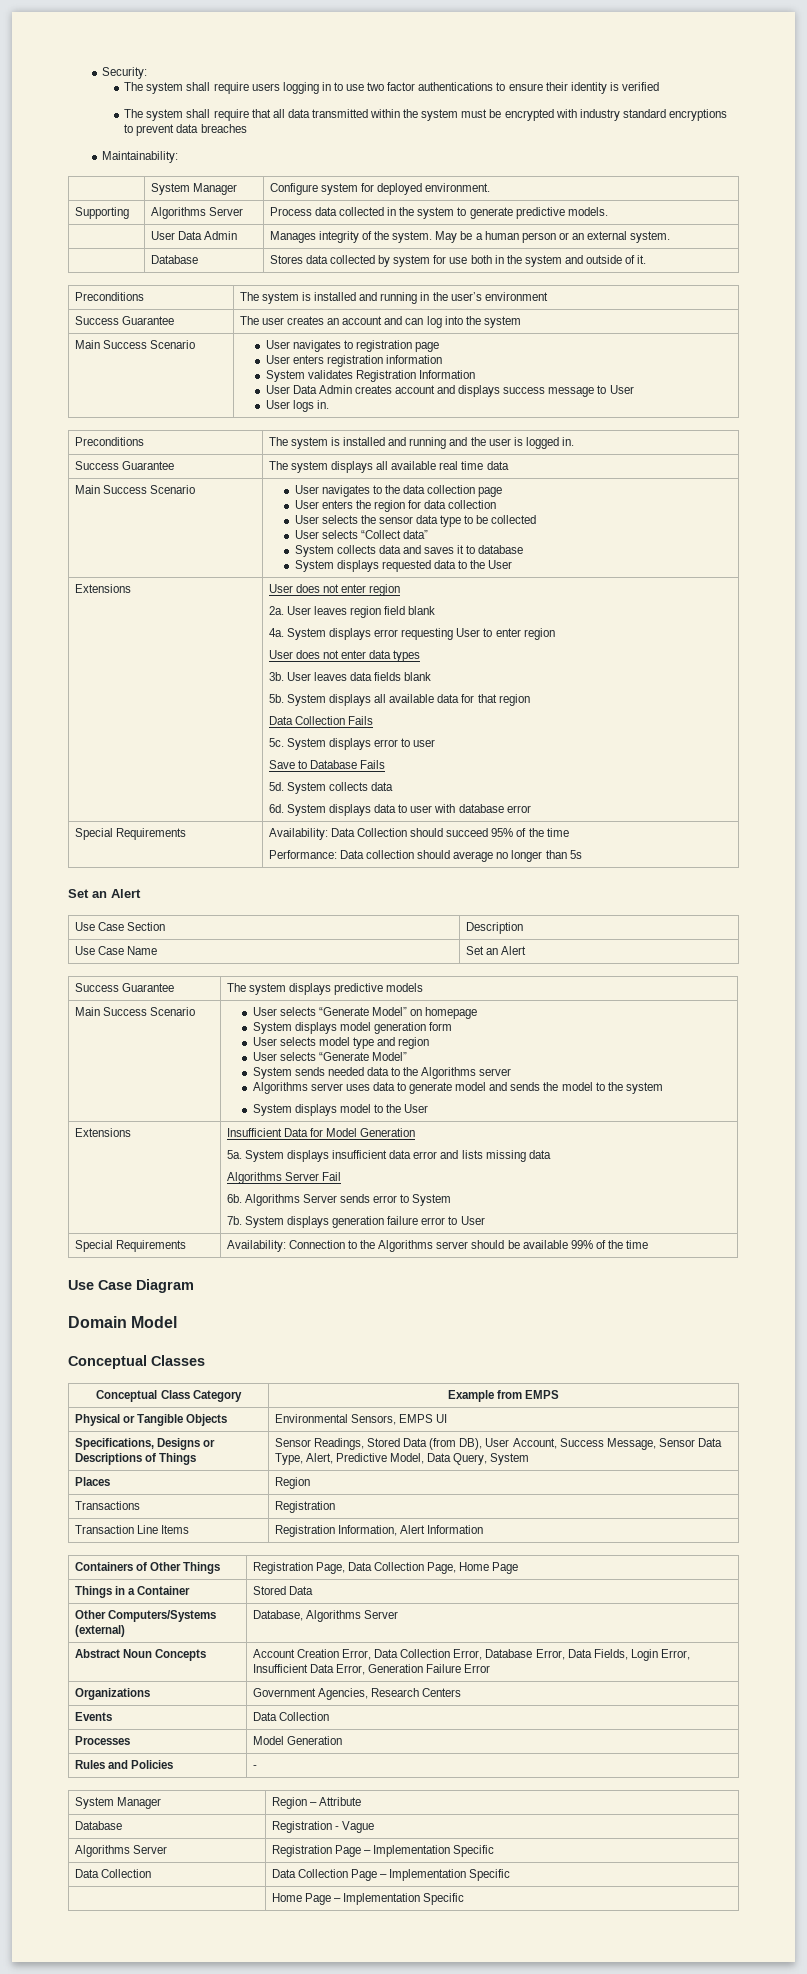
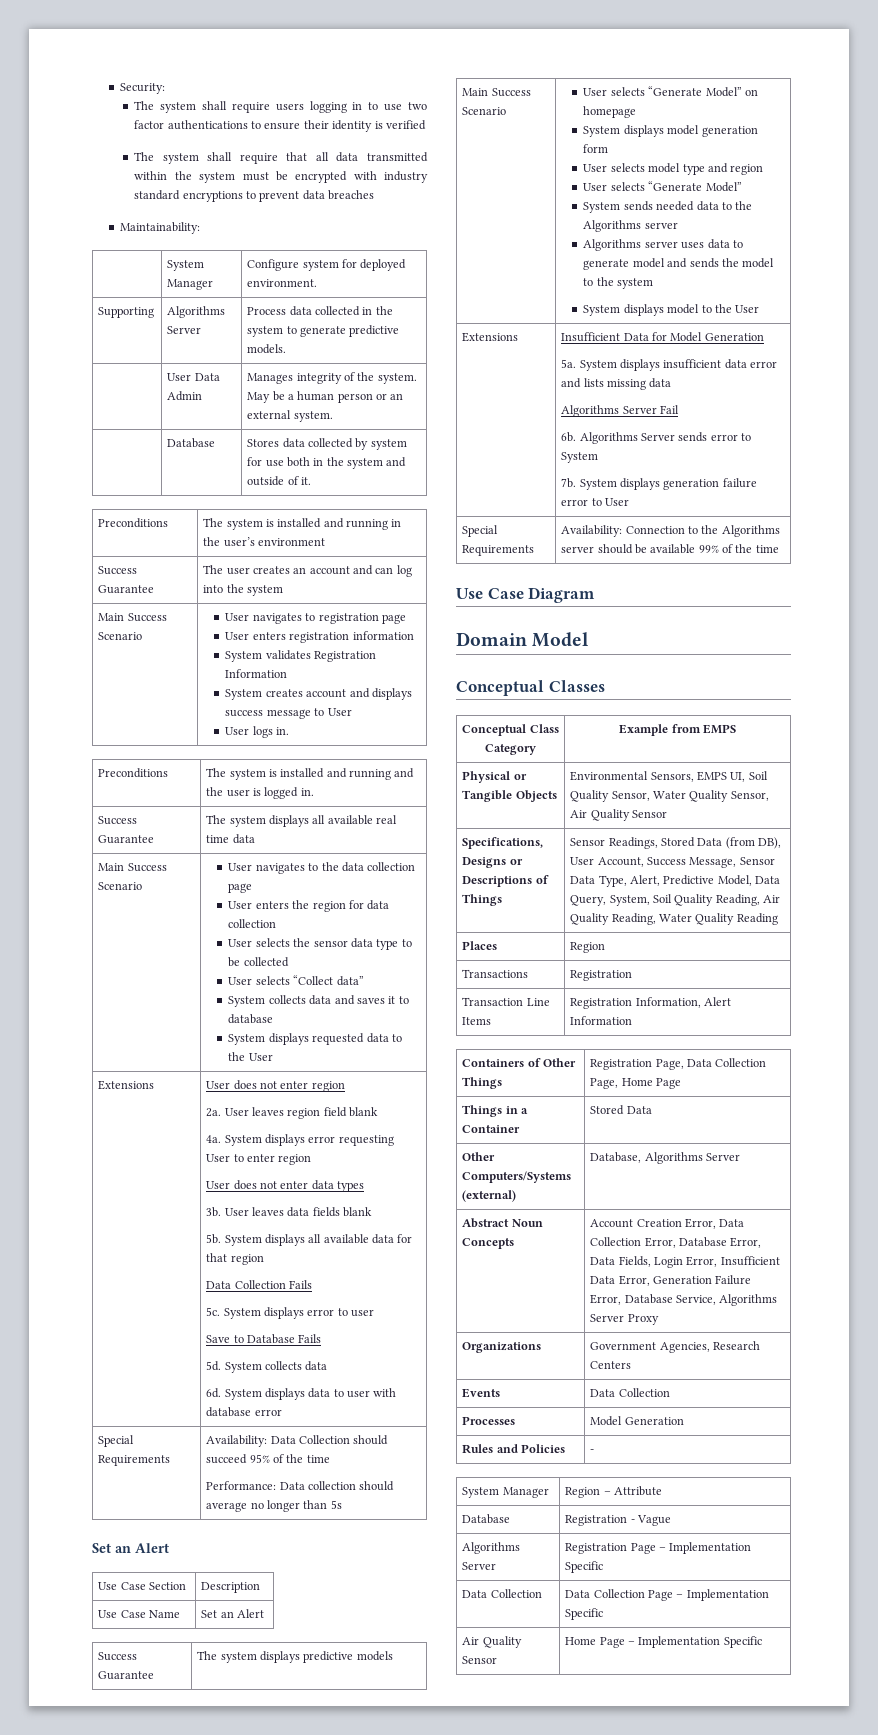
  Main Success Scenario | User navigates to registration page
  User enters registration information
  System validates Registration Information
- User Data Admin creates account and displays success message to User
+ System creates account and displays success message to User
- Physical or Tangible Objects | Environmental Sensors, EMPS UI
+ Physical or Tangible Objects | Environmental Sensors, EMPS UI, Soil Quality Sensor, Water Quality Sensor, Air Quality Sensor
- Specifications, Designs or Descriptions of Things | Sensor Readings, Stored Data (from DB), User Account, Success Message, Sensor Data Type, Alert, Predictive Model, Data Query, System
+ Specifications, Designs or Descriptions of Things | Sensor Readings, Stored Data (from DB), User Account, Success Message, Sensor Data Type, Alert, Predictive Model, Data Query, System, Soil Quality Reading, Air Quality Reading, Water Quality Reading
- Abstract Noun Concepts | Account Creation Error, Data Collection Error, Database Error, Data Fields, Login Error, Insufficient Data Error, Generation Failure Error
+ Abstract Noun Concepts | Account Creation Error, Data Collection Error, Database Error, Data Fields, Login Error, Insufficient Data Error, Generation Failure Error, Database Service, Algorithms Server Proxy
- | Home Page – Implementation Specific
+ Air Quality Sensor | Home Page – Implementation Specific

